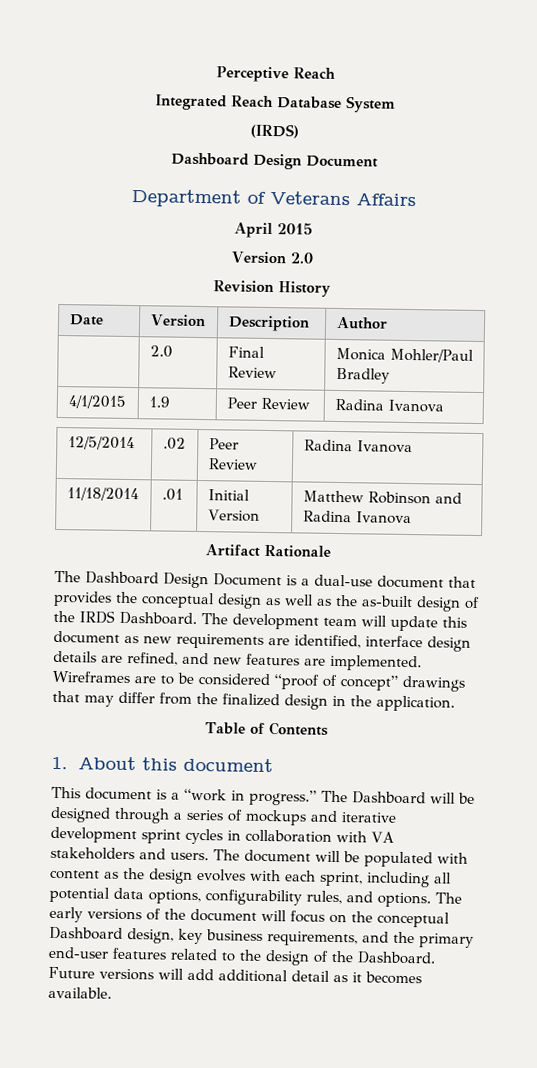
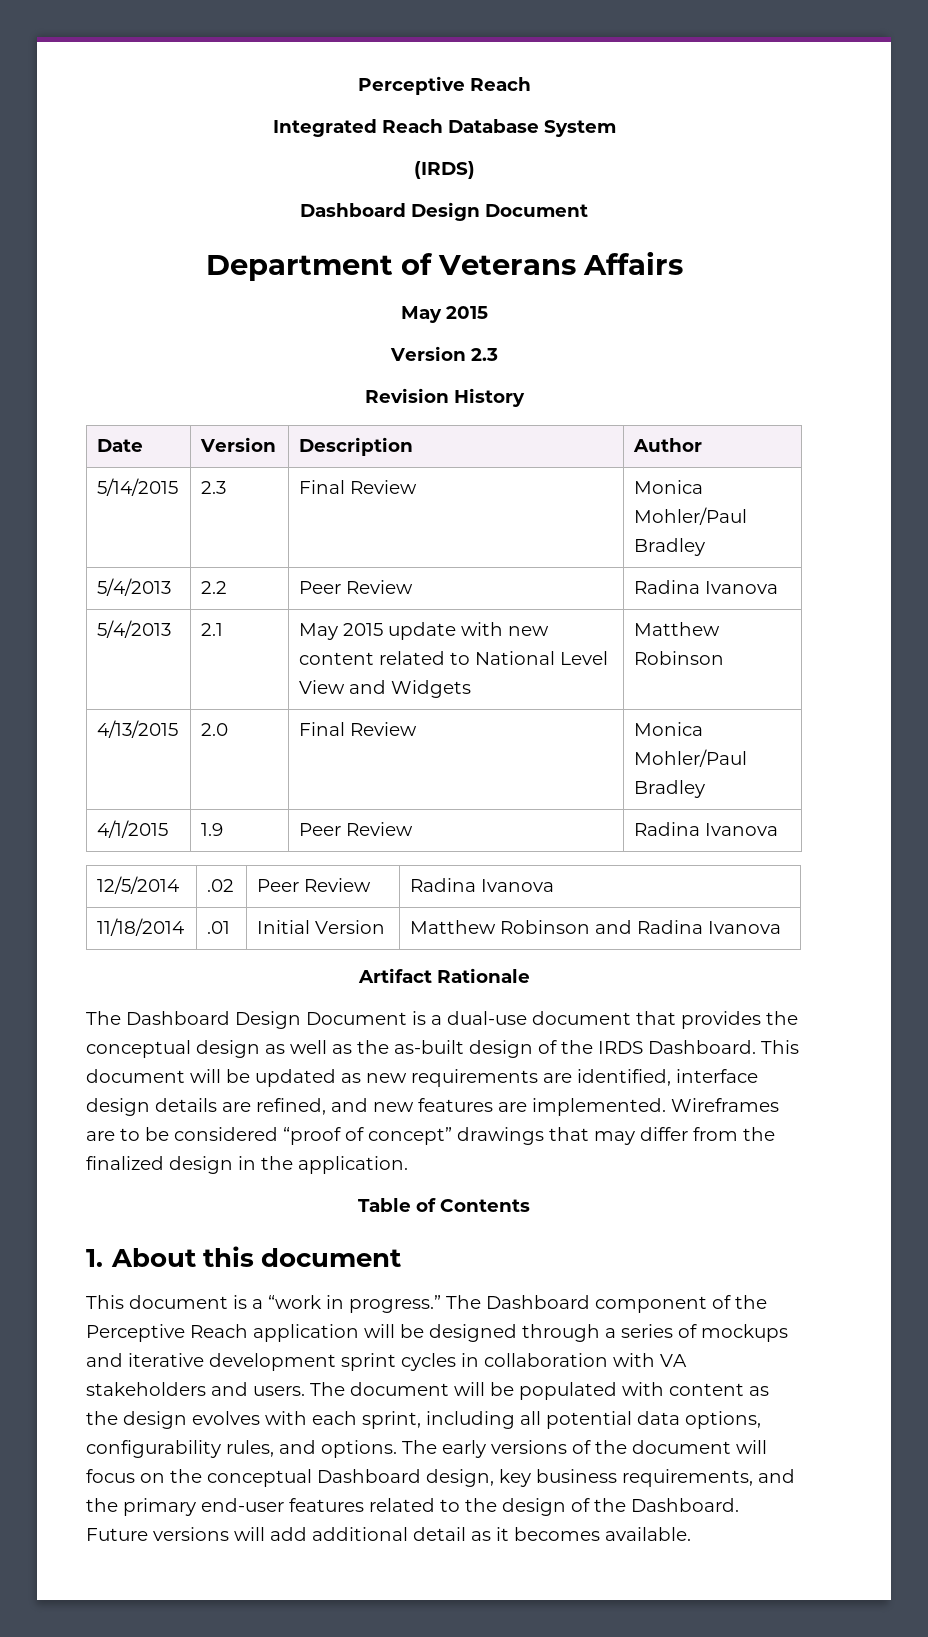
  Department of Veterans Affairs
- April 2015
+ May 2015
- Version 2.0
+ Version 2.3
- | 2.0 | Final Review | Monica Mohler/Paul Bradley
+ 5/14/2015 | 2.3 | Final Review | Monica Mohler/Paul Bradley
+ 5/4/2013 | 2.2 | Peer Review | Radina Ivanova
+ 5/4/2013 | 2.1 | May 2015 update with new content related to National Level View and Widgets | Matthew Robinson
+ 4/13/2015 | 2.0 | Final Review | Monica Mohler/Paul Bradley
- The development team will update this document as new requirements are identified, interface design details are refined, and new features are implemented.
+ This document will be updated as new requirements are identified, interface design details are refined, and new features are implemented.
- The Dashboard will be designed through a series of mockups and iterative development sprint cycles in collaboration with VA stakeholders and users.
+ The Dashboard component of the Perceptive Reach application will be designed through a series of mockups and iterative development sprint cycles in collaboration with VA stakeholders and users.

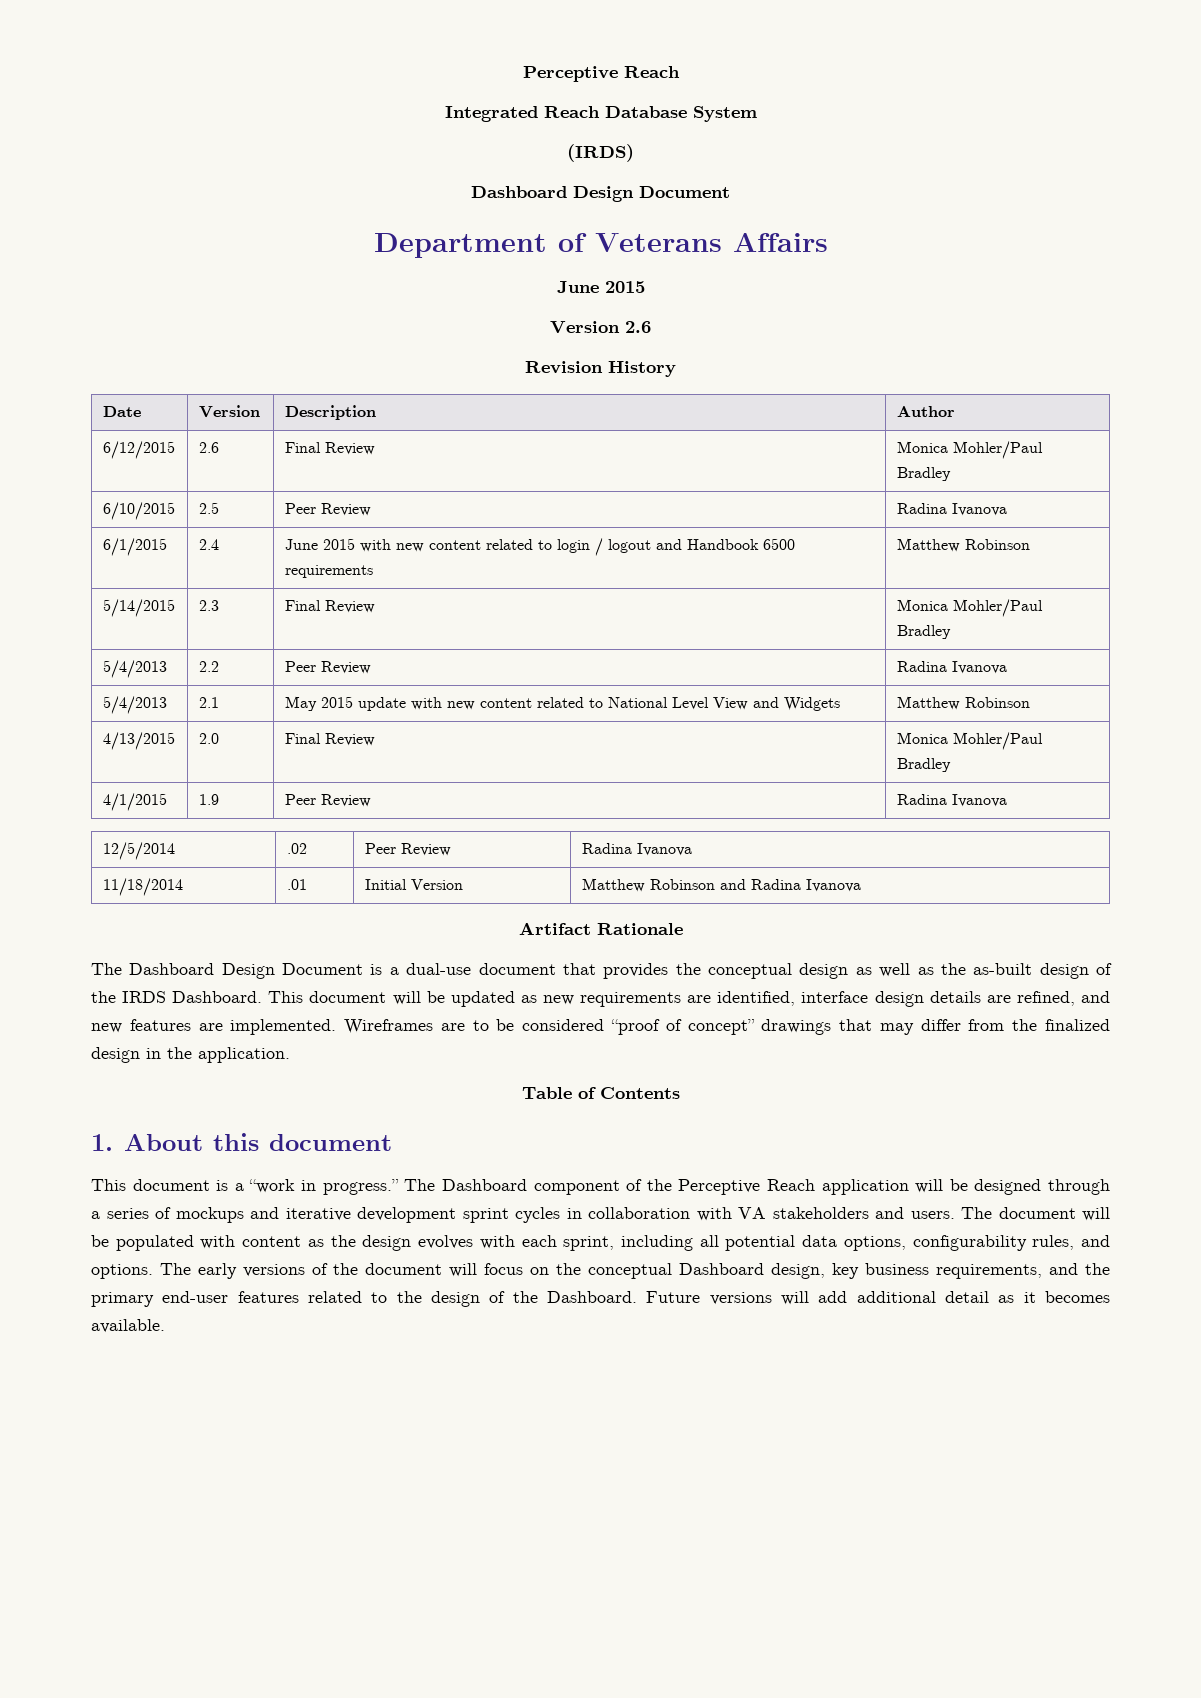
  Department of Veterans Affairs
- May 2015
+ June 2015
- Version 2.3
+ Version 2.6
+ 6/12/2015 | 2.6 | Final Review | Monica Mohler/Paul Bradley
+ 6/10/2015 | 2.5 | Peer Review | Radina Ivanova
+ 6/1/2015 | 2.4 | June 2015 with new content related to login / logout and Handbook 6500 requirements | Matthew Robinson

